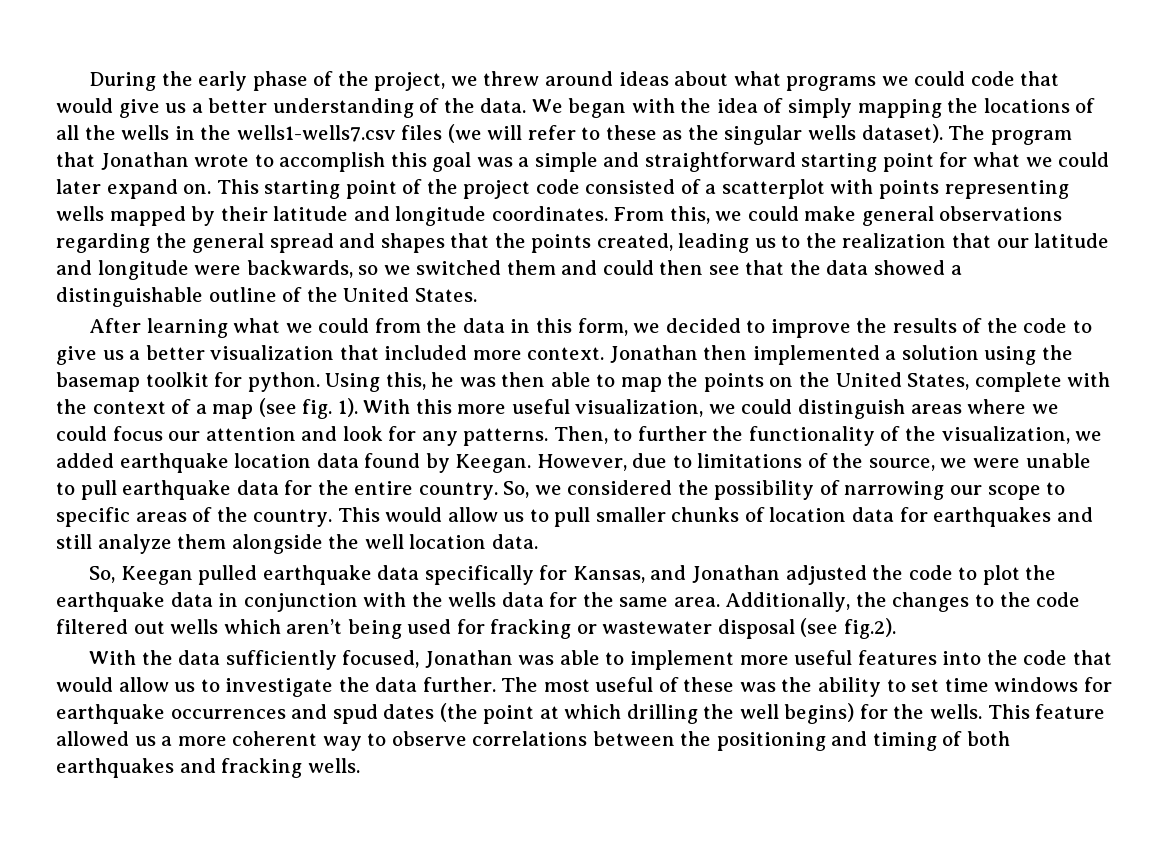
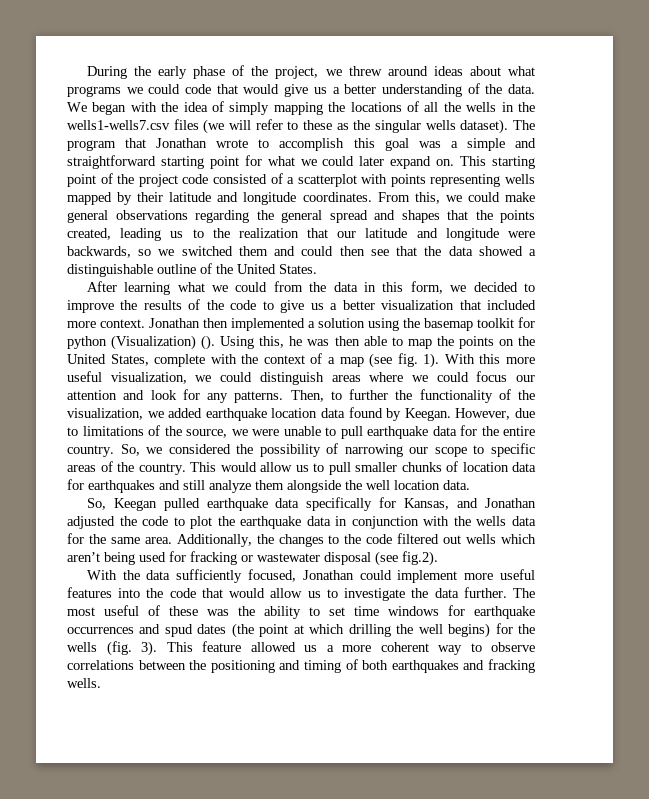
- Jonathan then implemented a solution using the basemap toolkit for python.
+ Jonathan then implemented a solution using the basemap toolkit for python (Visualization) ().
- With the data sufficiently focused, Jonathan was able to implement more useful features into the code that would allow us to investigate the data further.
+ With the data sufficiently focused, Jonathan could implement more useful features into the code that would allow us to investigate the data further.
- The most useful of these was the ability to set time windows for earthquake occurrences and spud dates (the point at which drilling the well begins) for the wells.
+ The most useful of these was the ability to set time windows for earthquake occurrences and spud dates (the point at which drilling the well begins) for the wells (fig. 3).

